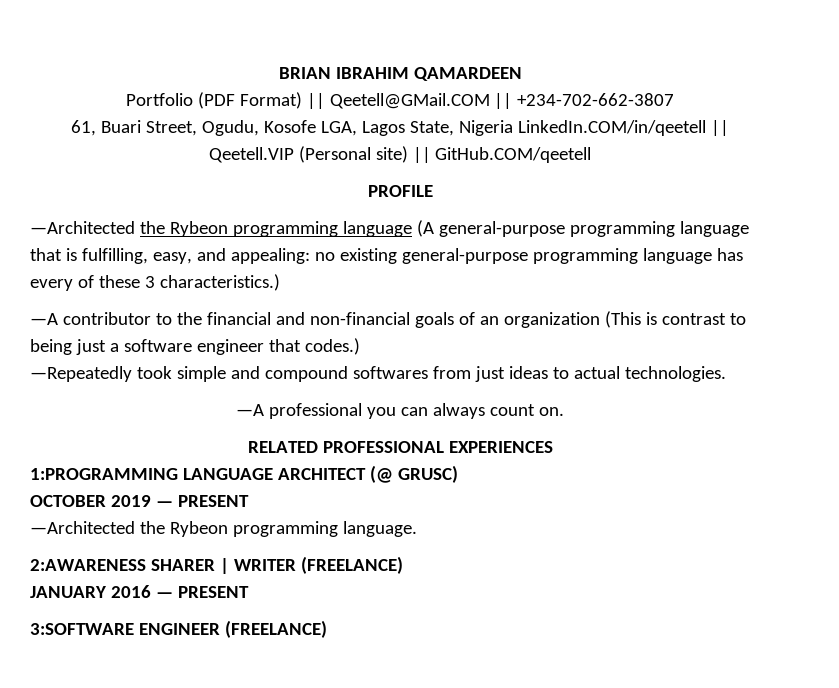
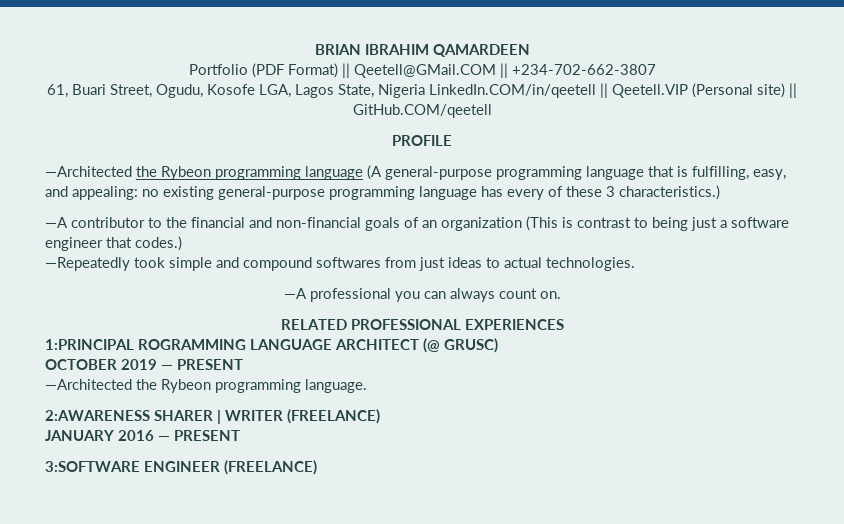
- 1:PROGRAMMING LANGUAGE ARCHITECT (@ GRUSC)
+ 1:PRINCIPAL ROGRAMMING LANGUAGE ARCHITECT (@ GRUSC)

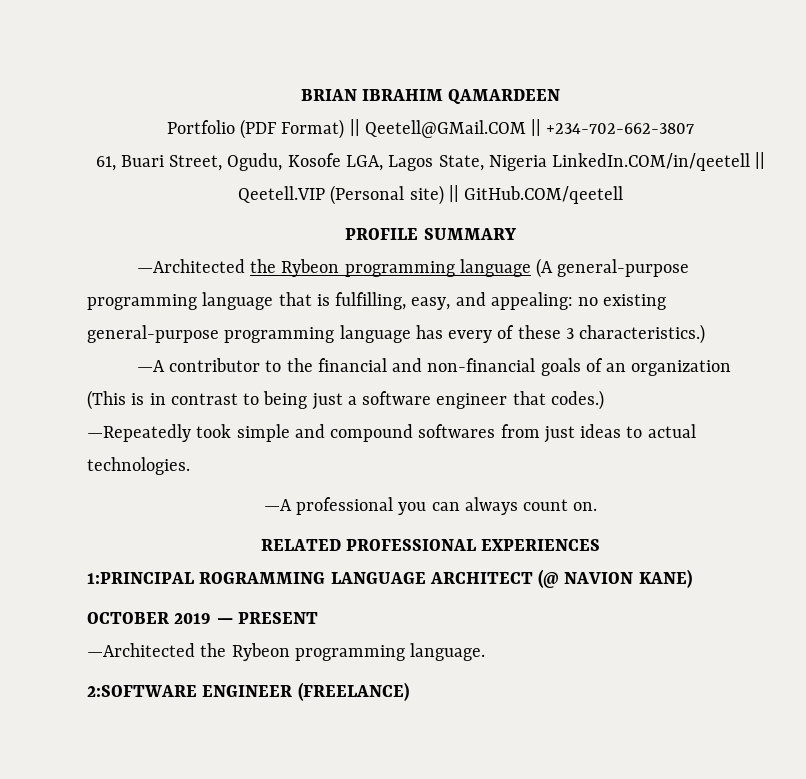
- PROFILE
+ PROFILE SUMMARY
- —A contributor to the financial and non-financial goals of an organization (This is contrast to being just a software engineer that codes.)
+ —A contributor to the financial and non-financial goals of an organization (This is in contrast to being just a software engineer that codes.)
- 1:PRINCIPAL ROGRAMMING LANGUAGE ARCHITECT (@ GRUSC)
+ 1:PRINCIPAL ROGRAMMING LANGUAGE ARCHITECT (@ NAVION KANE)
- 2:AWARENESS SHARER | WRITER (FREELANCE)
- JANUARY 2016 — PRESENT
- 3:SOFTWARE ENGINEER (FREELANCE)
+ 2:SOFTWARE ENGINEER (FREELANCE)

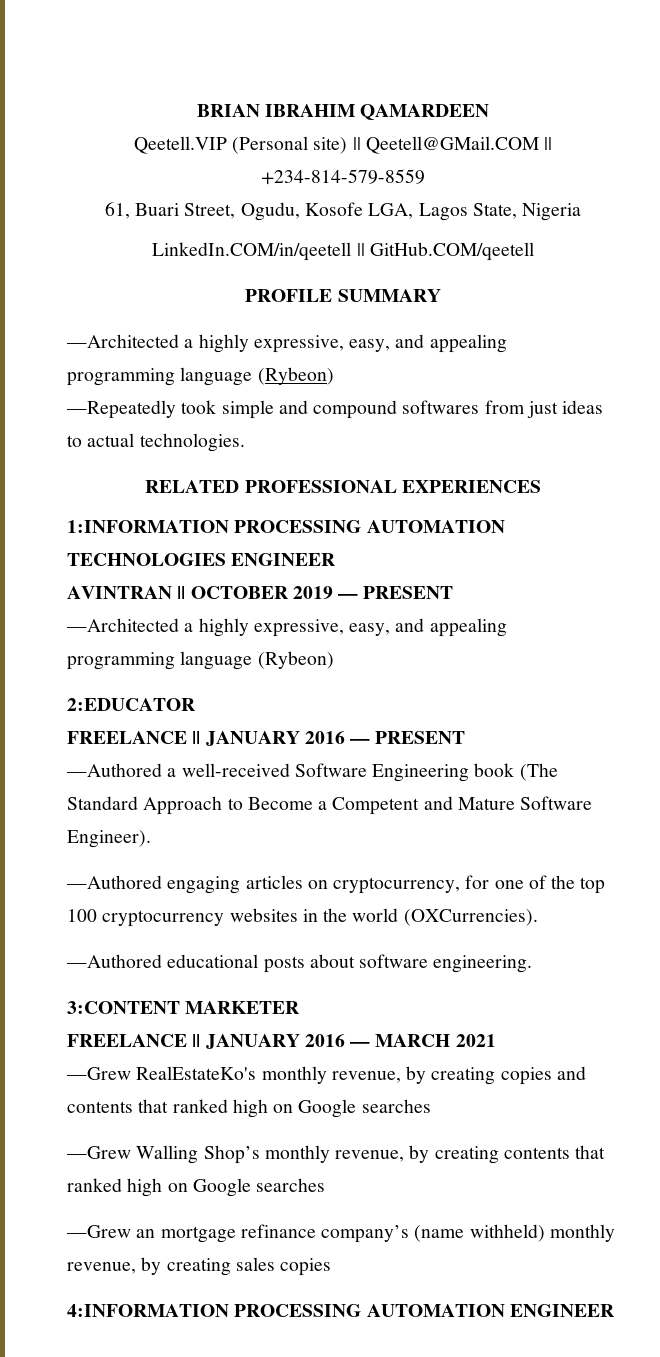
- Portfolio (PDF Format) || Qeetell@GMail.COM || +234-702-662-3807
+ Qeetell.VIP (Personal site) || Qeetell@GMail.COM || +234-814-579-8559
- 61, Buari Street, Ogudu, Kosofe LGA, Lagos State, Nigeria LinkedIn.COM/in/qeetell || Qeetell.VIP (Personal site) || GitHub.COM/qeetell
+ 61, Buari Street, Ogudu, Kosofe LGA, Lagos State, Nigeria
+ LinkedIn.COM/in/qeetell || GitHub.COM/qeetell
  PROFILE SUMMARY
- —Architected the Rybeon programming language (A general-purpose programming language that is fulfilling, easy, and appealing: no existing general-purpose programming language has every of these 3 characteristics.)
- —A contributor to the financial and non-financial goals of an organization (This is in contrast to being just a software engineer that codes.)
+ —Architected a highly expressive, easy, and appealing programming language (Rybeon)
- —A professional you can always count on.
  RELATED PROFESSIONAL EXPERIENCES
- 1:PRINCIPAL ROGRAMMING LANGUAGE ARCHITECT (@ NAVION KANE)
- OCTOBER 2019 — PRESENT
- —Architected the Rybeon programming language.
- 2:SOFTWARE ENGINEER (FREELANCE)
+ 1:INFORMATION PROCESSING AUTOMATION TECHNOLOGIES ENGINEER
+ AVINTRAN || OCTOBER 2019 — PRESENT
+ —Architected a highly expressive, easy, and appealing programming language (Rybeon)
+ 2:EDUCATOR
+ FREELANCE || JANUARY 2016 — PRESENT
+ —Authored a well-received Software Engineering book (The Standard Approach to Become a Competent and Mature Software Engineer).
+ —Authored engaging articles on cryptocurrency, for one of the top 100 cryptocurrency websites in the world (OXCurrencies).
+ —Authored educational posts about software engineering.
+ 3:CONTENT MARKETER
+ FREELANCE || JANUARY 2016 — MARCH 2021
+ —Grew RealEstateKo's monthly revenue, by creating copies and contents that ranked high on Google searches
+ —Grew Walling Shop’s monthly revenue, by creating contents that ranked high on Google searches
+ —Grew an mortgage refinance company’s (name withheld) monthly revenue, by creating sales copies
+ 4:INFORMATION PROCESSING AUTOMATION ENGINEER

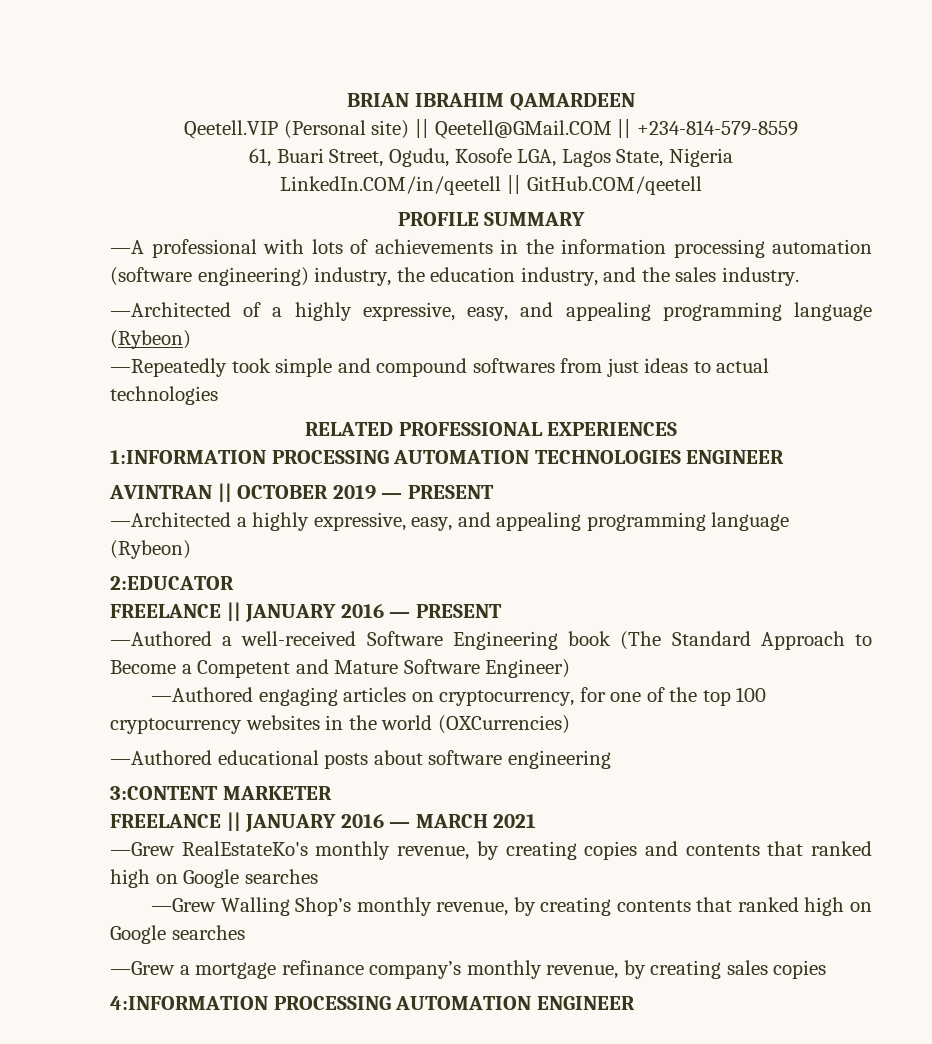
  PROFILE SUMMARY
- —Architected a highly expressive, easy, and appealing programming language (Rybeon)
+ —A professional with lots of achievements in the information processing automation (software engineering) industry, the education industry, and the sales industry.
+ —Architected of a highly expressive, easy, and appealing programming language (Rybeon)
- —Repeatedly took simple and compound softwares from just ideas to actual technologies.
+ —Repeatedly took simple and compound softwares from just ideas to actual technologies
- —Authored a well-received Software Engineering book (The Standard Approach to Become a Competent and Mature Software Engineer).
+ —Authored a well-received Software Engineering book (The Standard Approach to Become a Competent and Mature Software Engineer)
- —Authored engaging articles on cryptocurrency, for one of the top 100 cryptocurrency websites in the world (OXCurrencies).
+ —Authored engaging articles on cryptocurrency, for one of the top 100 cryptocurrency websites in the world (OXCurrencies)
- —Authored educational posts about software engineering.
+ —Authored educational posts about software engineering
- —Grew an mortgage refinance company’s (name withheld) monthly revenue, by creating sales copies
+ —Grew a mortgage refinance company’s monthly revenue, by creating sales copies

